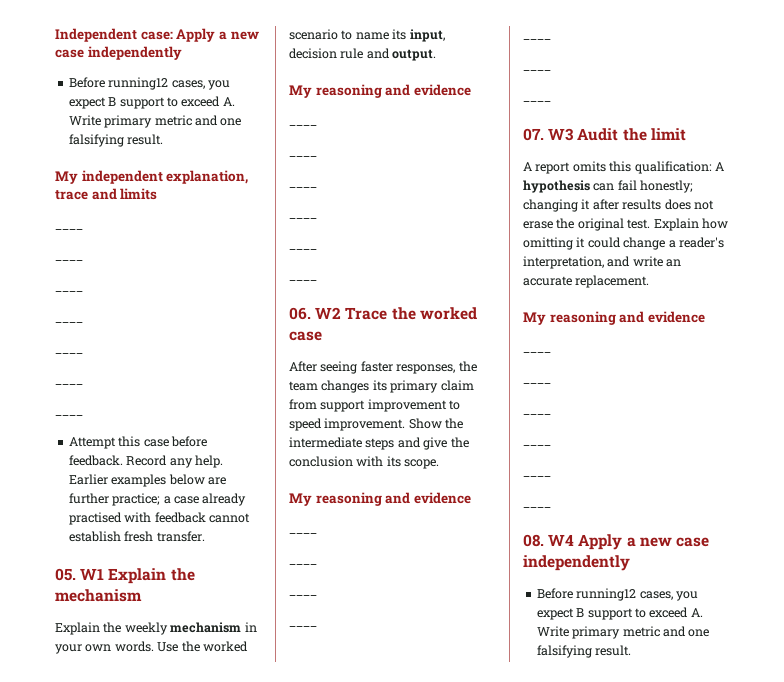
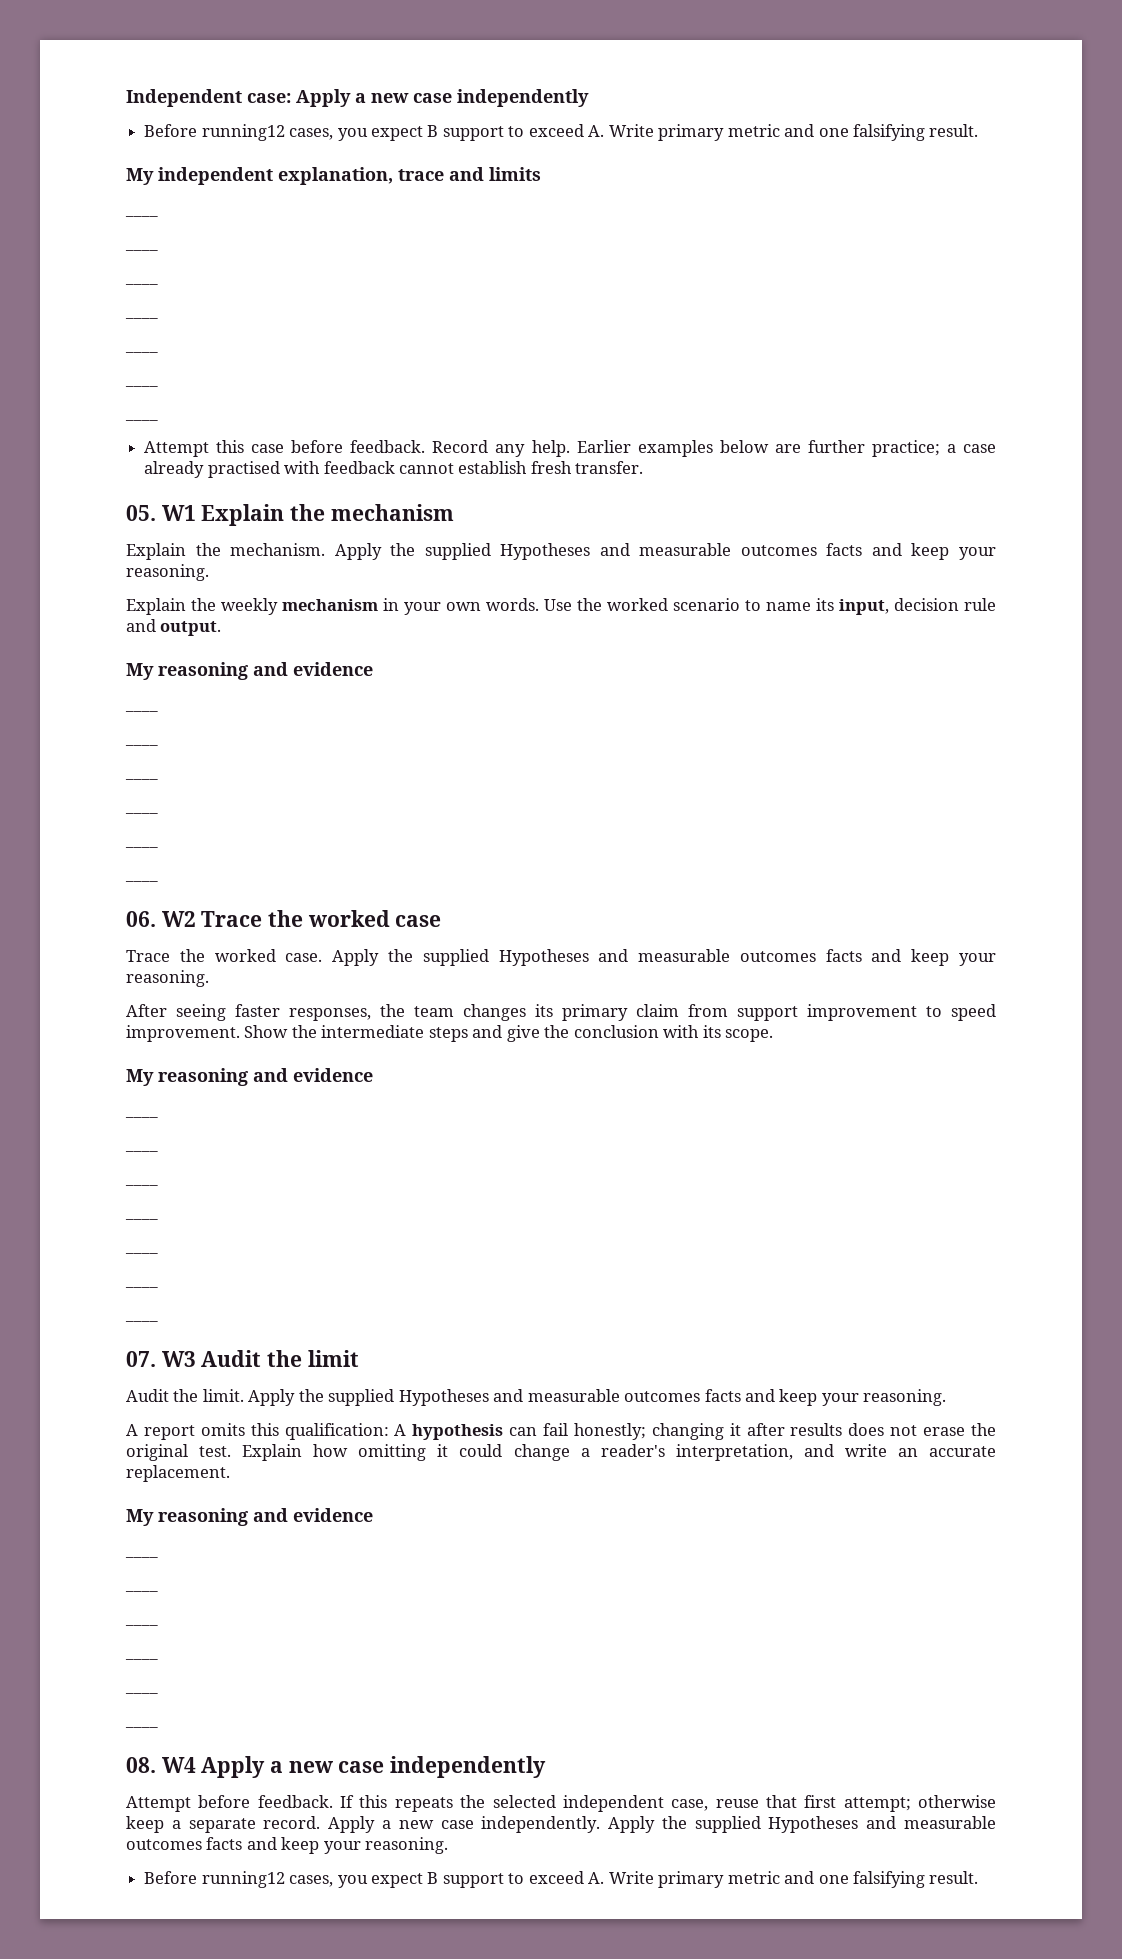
+ Explain the mechanism. Apply the supplied Hypotheses and measurable outcomes facts and keep your reasoning.
+ Trace the worked case. Apply the supplied Hypotheses and measurable outcomes facts and keep your reasoning.
+ Audit the limit. Apply the supplied Hypotheses and measurable outcomes facts and keep your reasoning.
+ Attempt before feedback. If this repeats the selected independent case, reuse that first attempt; otherwise keep a separate record. Apply a new case independently. Apply the supplied Hypotheses and measurable outcomes facts and keep your reasoning.

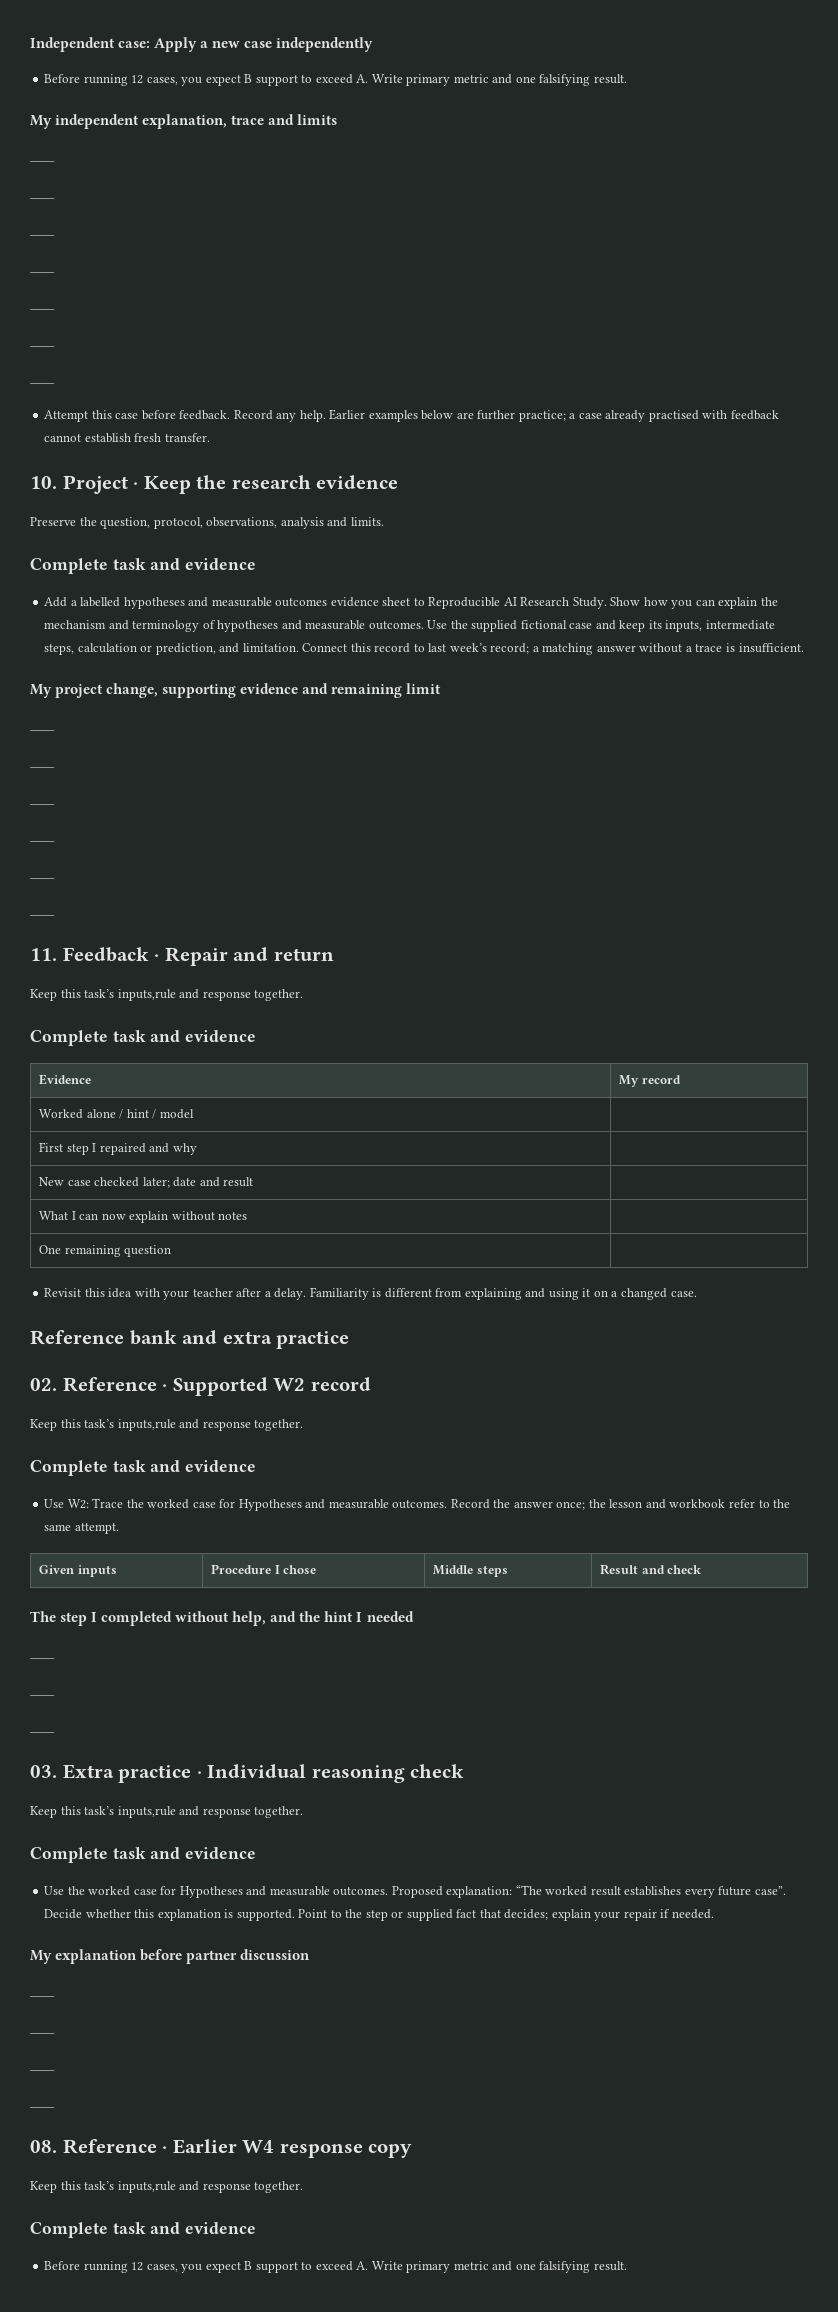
  Independent case: Apply a new case independently
- Before running12 cases, you expect B support to exceed A. Write primary metric and one falsifying result.
+ Before running 12 cases, you expect B support to exceed A. Write primary metric and one falsifying result.
- 05. W1 Explain the mechanism
- Explain the mechanism. Apply the supplied Hypotheses and measurable outcomes facts and keep your reasoning.
- Explain the weekly mechanism in your own words. Use the worked scenario to name its input, decision rule and output.
- My reasoning and evidence
+ 10. Project · Keep the research evidence
+ Preserve the question, protocol, observations, analysis and limits.
+ Complete task and evidence
+ Add a labelled hypotheses and measurable outcomes evidence sheet to Reproducible AI Research Study. Show how you can explain the mechanism and terminology of hypotheses and measurable outcomes. Use the supplied fictional case and keep its inputs, intermediate steps, calculation or prediction, and limitation. Connect this record to last week’s record; a matching answer without a trace is insufficient.
+ My project change, supporting evidence and remaining limit
  ____
  ____
  ____
  ____
  ____
  ____
- 06. W2 Trace the worked case
- Trace the worked case. Apply the supplied Hypotheses and measurable outcomes facts and keep your reasoning.
- After seeing faster responses, the team changes its primary claim from support improvement to speed improvement. Show the intermediate steps and give the conclusion with its scope.
- My reasoning and evidence
+ 11. Feedback · Repair and return
+ Keep this task’s inputs,rule and response together.
+ Complete task and evidence
+ Evidence | My record
+ Worked alone / hint / model |
+ First step I repaired and why |
+ New case checked later; date and result |
+ What I can now explain without notes |
+ One remaining question |
+ Revisit this idea with your teacher after a delay. Familiarity is different from explaining and using it on a changed case.
+ Reference bank and extra practice
+ 02. Reference · Supported W2 record
+ Keep this task’s inputs,rule and response together.
+ Complete task and evidence
+ Use W2: Trace the worked case for Hypotheses and measurable outcomes. Record the answer once; the lesson and workbook refer to the same attempt.
+ Given inputs | Procedure I chose | Middle steps | Result and check
+ The step I completed without help, and the hint I needed
  ____
  ____
  ____
- ____
- ____
- ____
- ____
- 07. W3 Audit the limit
- Audit the limit. Apply the supplied Hypotheses and measurable outcomes facts and keep your reasoning.
- A report omits this qualification: A hypothesis can fail honestly; changing it after results does not erase the original test. Explain how omitting it could change a reader's interpretation, and write an accurate replacement.
- My reasoning and evidence
- ____
- ____
+ 03. Extra practice · Individual reasoning check
+ Keep this task’s inputs,rule and response together.
+ Complete task and evidence
+ Use the worked case for Hypotheses and measurable outcomes. Proposed explanation: “The worked result establishes every future case”. Decide whether this explanation is supported. Point to the step or supplied fact that decides; explain your repair if needed.
+ My explanation before partner discussion
- 08. W4 Apply a new case independently
- Attempt before feedback. If this repeats the selected independent case, reuse that first attempt; otherwise keep a separate record. Apply a new case independently. Apply the supplied Hypotheses and measurable outcomes facts and keep your reasoning.
- Before running12 cases, you expect B support to exceed A. Write primary metric and one falsifying result.
+ 08. Reference · Earlier W4 response copy
+ Keep this task’s inputs,rule and response together.
+ Complete task and evidence
+ Before running 12 cases, you expect B support to exceed A. Write primary metric and one falsifying result.

